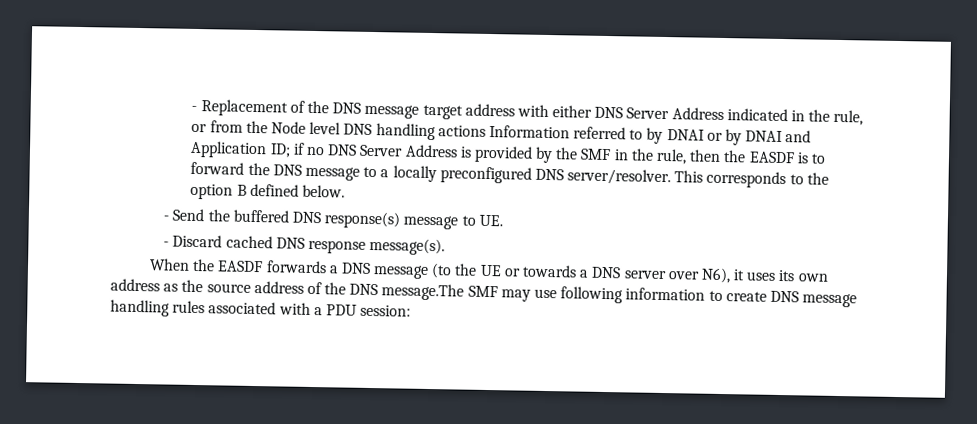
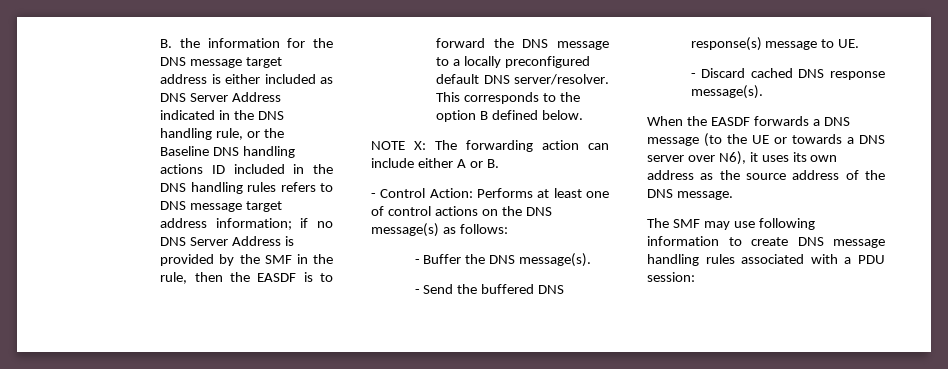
- - Replacement of the DNS message target address with either DNS Server Address indicated in the rule, or from the Node level DNS handling actions Information referred to by DNAI or by DNAI and Application ID; if no DNS Server Address is provided by the SMF in the rule, then the EASDF is to forward the DNS message to a locally preconfigured DNS server/resolver.
+ B. the information for the DNS message target address is either included as DNS Server Address indicated in the DNS handling rule, or the Baseline DNS handling actions ID included in the DNS handling rules refers to DNS message target address information; if no DNS Server Address is provided by the SMF in the rule, then the EASDF is to forward the DNS message to a locally preconfigured default DNS server/resolver.
+ NOTE X: The forwarding action can include either A or B.
+ - Control Action: Performs at least one of control actions on the DNS message(s) as follows:
+ - Buffer the DNS message(s).
- When the EASDF forwards a DNS message (to the UE or towards a DNS server over N6), it uses its own address as the source address of the DNS message.The SMF may use following information to create DNS message handling rules associated with a PDU session:
+ When the EASDF forwards a DNS message (to the UE or towards a DNS server over N6), it uses its own address as the source address of the DNS message.
+ The SMF may use following information to create DNS message handling rules associated with a PDU session:

